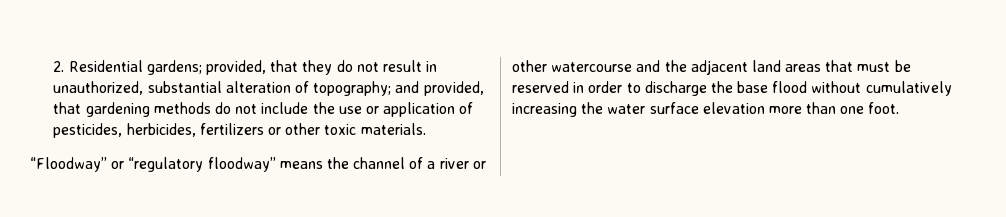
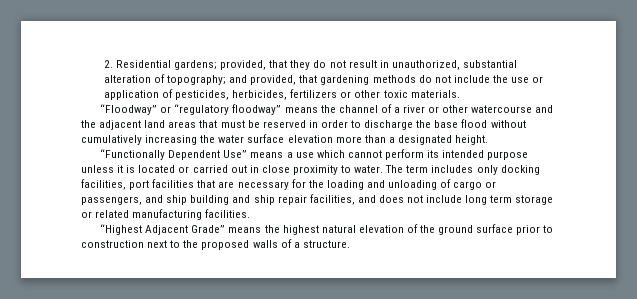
- “Floodway” or “regulatory floodway” means the channel of a river or other watercourse and the adjacent land areas that must be reserved in order to discharge the base flood without cumulatively increasing the water surface elevation more than one foot.
+ “Floodway” or “regulatory floodway” means the channel of a river or other watercourse and the adjacent land areas that must be reserved in order to discharge the base flood without cumulatively increasing the water surface elevation more than a designated height.
+ “Functionally Dependent Use” means a use which cannot perform its intended purpose unless it is located or carried out in close proximity to water. The term includes only docking facilities, port facilities that are necessary for the loading and unloading of cargo or passengers, and ship building and ship repair facilities, and does not include long term storage or related manufacturing facilities.
+ “Highest Adjacent Grade” means the highest natural elevation of the ground surface prior to construction next to the proposed walls of a structure.

